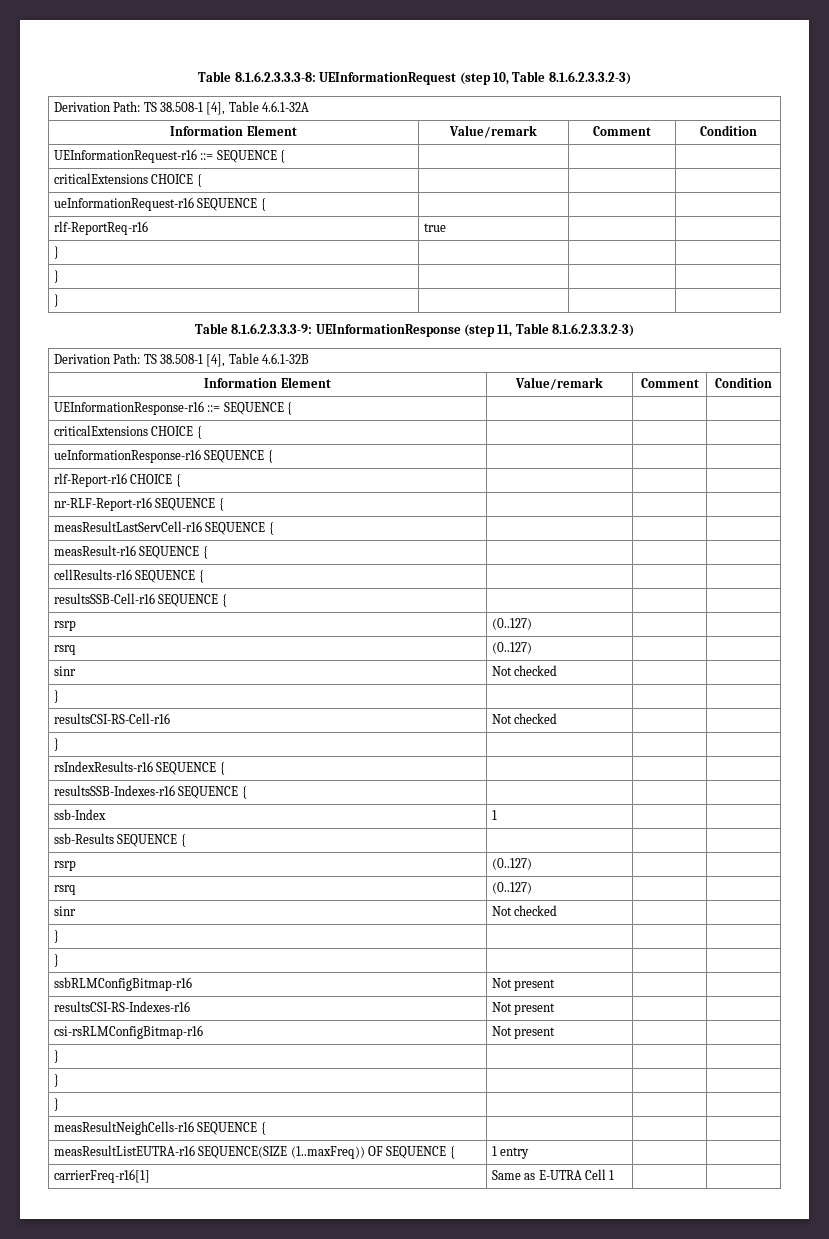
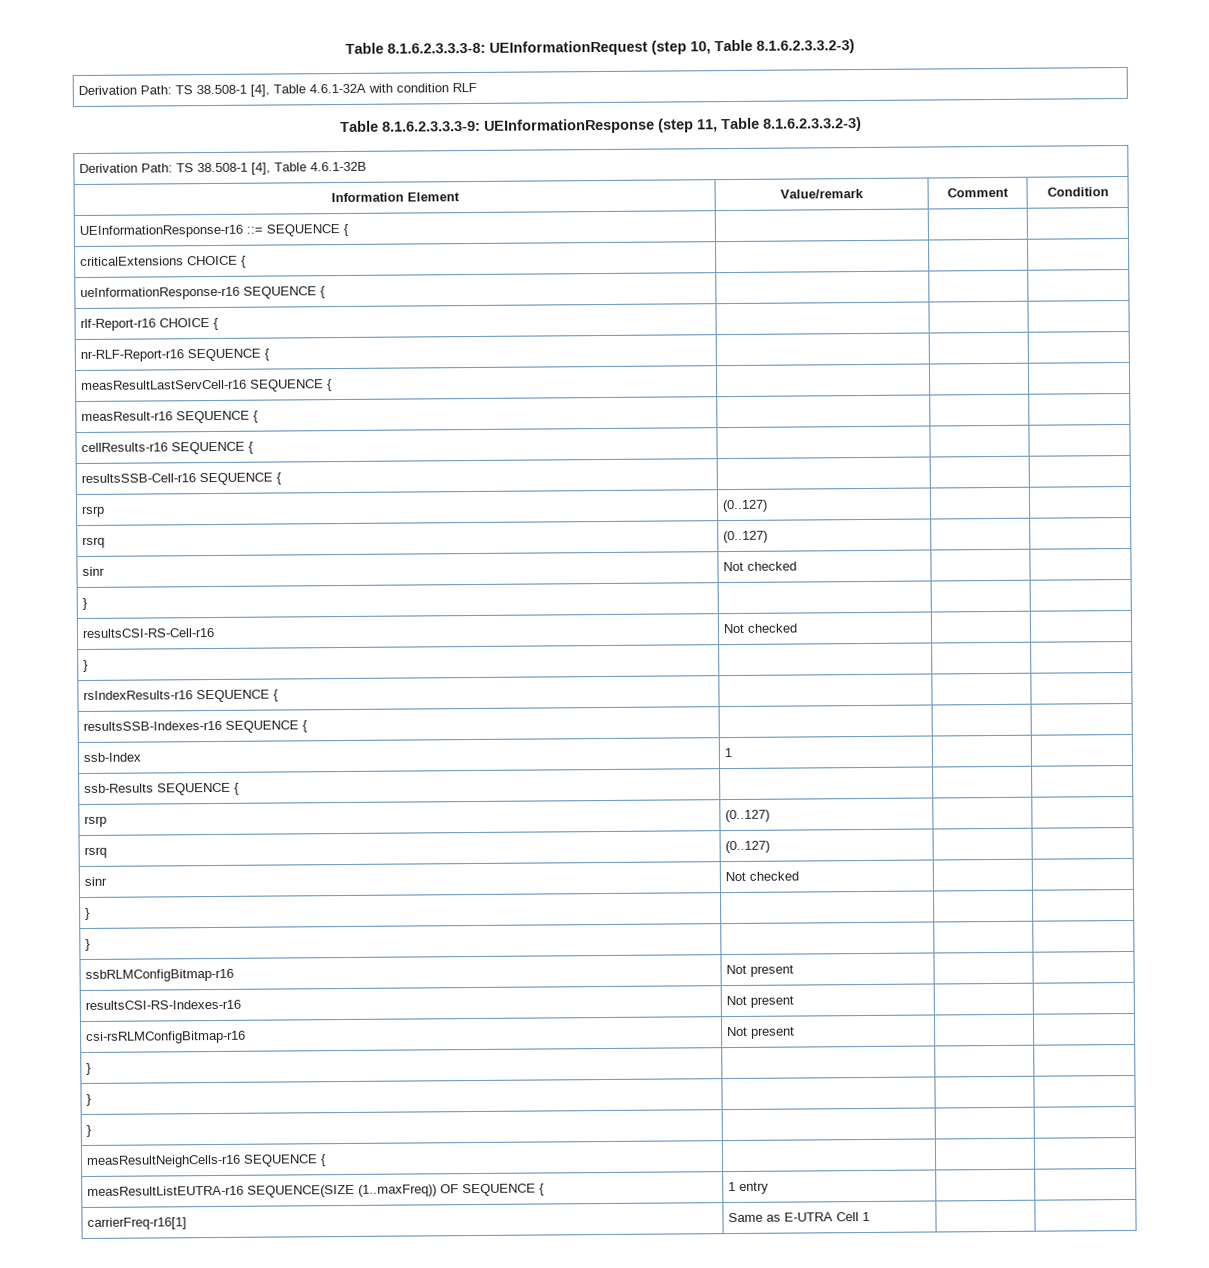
- Derivation Path: TS 38.508-1 [4], Table 4.6.1-32A
- Information Element | Value/remark | Comment | Condition
- UEInformationRequest-r16 ::= SEQUENCE { | | |
- criticalExtensions CHOICE { | | |
- ueInformationRequest-r16 SEQUENCE { | | |
- rlf-ReportReq-r16 | true | |
- } | | |
- } | | |
- } | | |
+ Derivation Path: TS 38.508-1 [4], Table 4.6.1-32A with condition RLF

